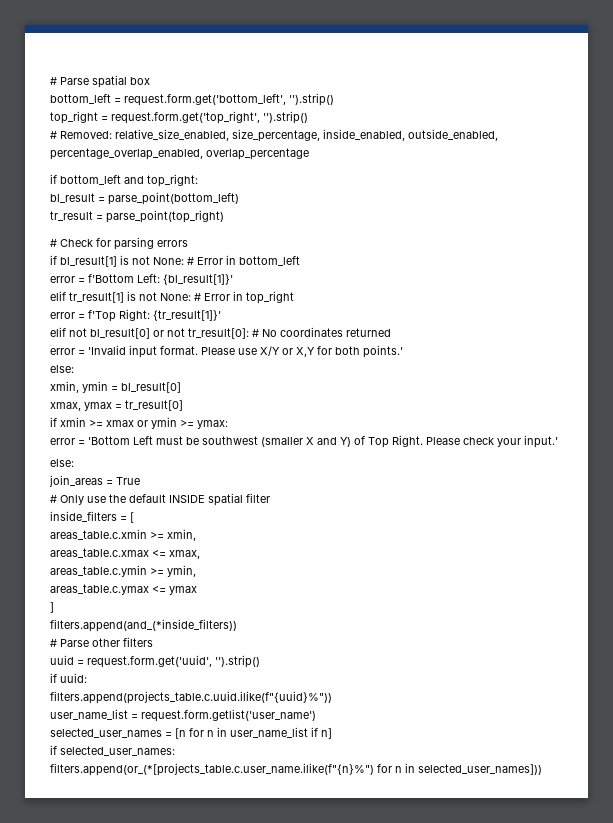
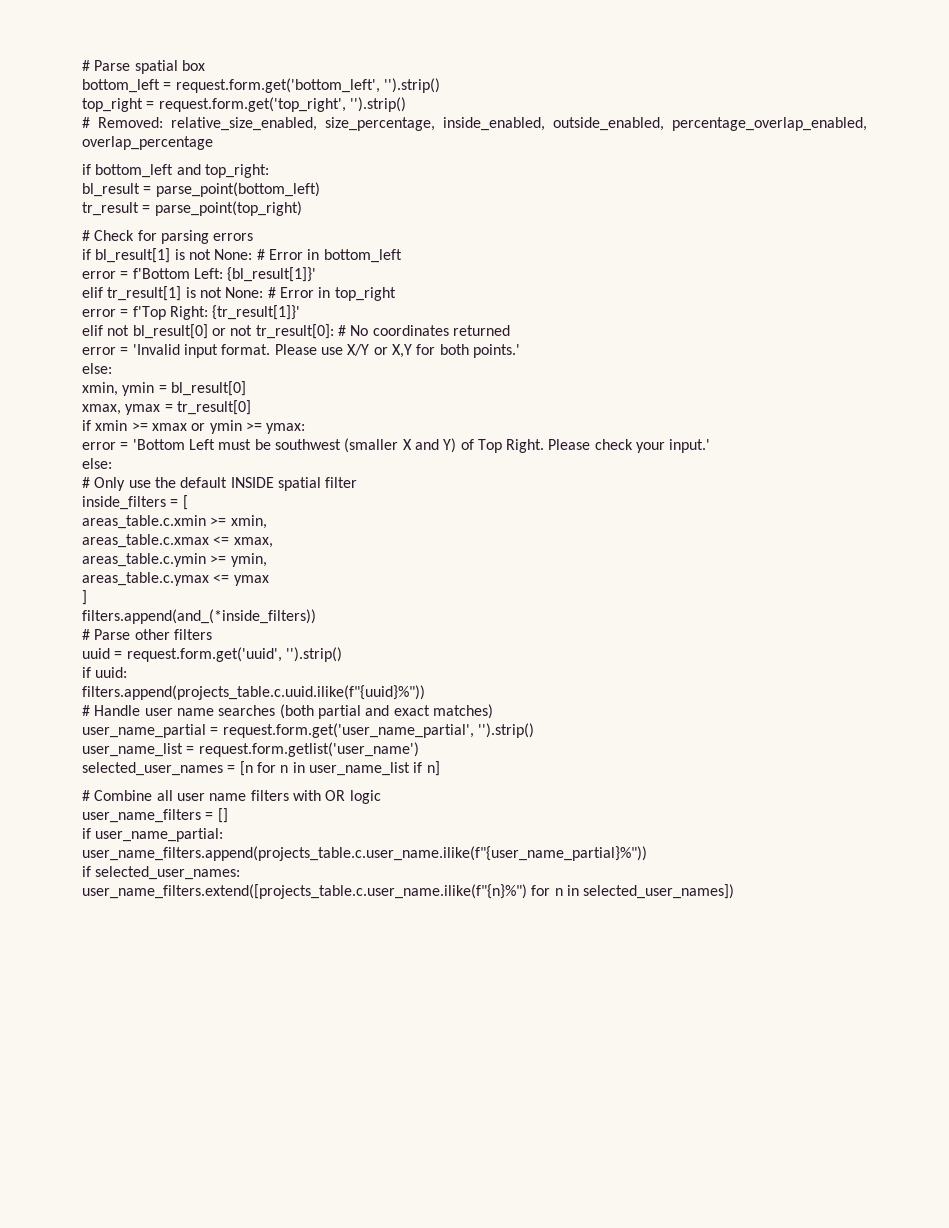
- join_areas = True
+ # Handle user name searches (both partial and exact matches)
+ user_name_partial = request.form.get('user_name_partial', '').strip()
+ # Combine all user name filters with OR logic
+ user_name_filters = []
+ if user_name_partial:
+ user_name_filters.append(projects_table.c.user_name.ilike(f"{user_name_partial}%"))
- filters.append(or_(*[projects_table.c.user_name.ilike(f"{n}%") for n in selected_user_names]))
+ user_name_filters.extend([projects_table.c.user_name.ilike(f"{n}%") for n in selected_user_names])

